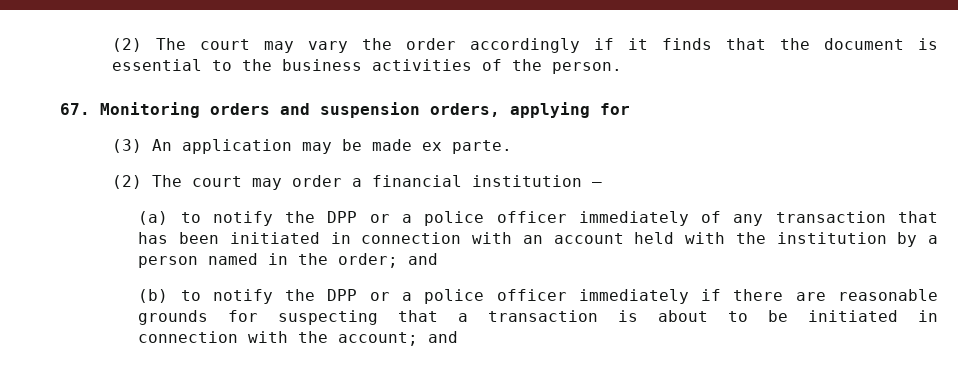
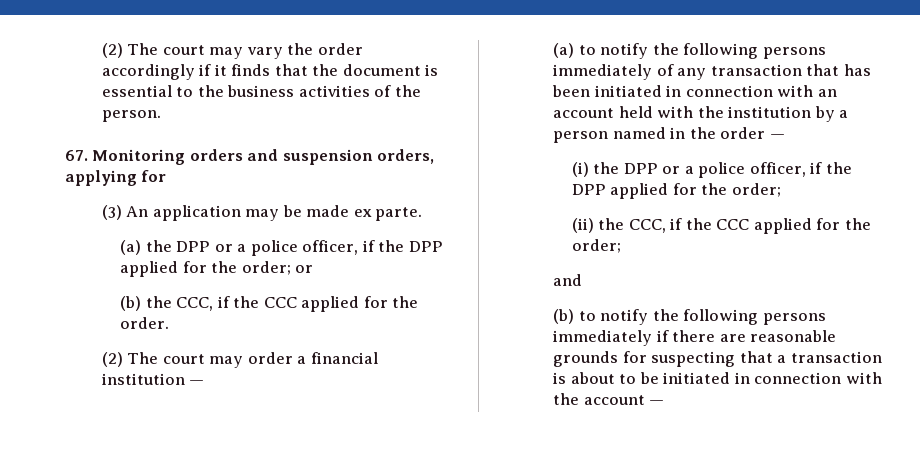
+ (a) the DPP or a police officer, if the DPP applied for the order; or
+ (b) the CCC, if the CCC applied for the order.
- (a) to notify the DPP or a police officer immediately of any transaction that has been initiated in connection with an account held with the institution by a person named in the order; and
+ (a) to notify the following persons immediately of any transaction that has been initiated in connection with an account held with the institution by a person named in the order —
+ (i) the DPP or a police officer, if the DPP applied for the order;
+ (ii) the CCC, if the CCC applied for the order;
+ and
- (b) to notify the DPP or a police officer immediately if there are reasonable grounds for suspecting that a transaction is about to be initiated in connection with the account; and
+ (b) to notify the following persons immediately if there are reasonable grounds for suspecting that a transaction is about to be initiated in connection with the account —

